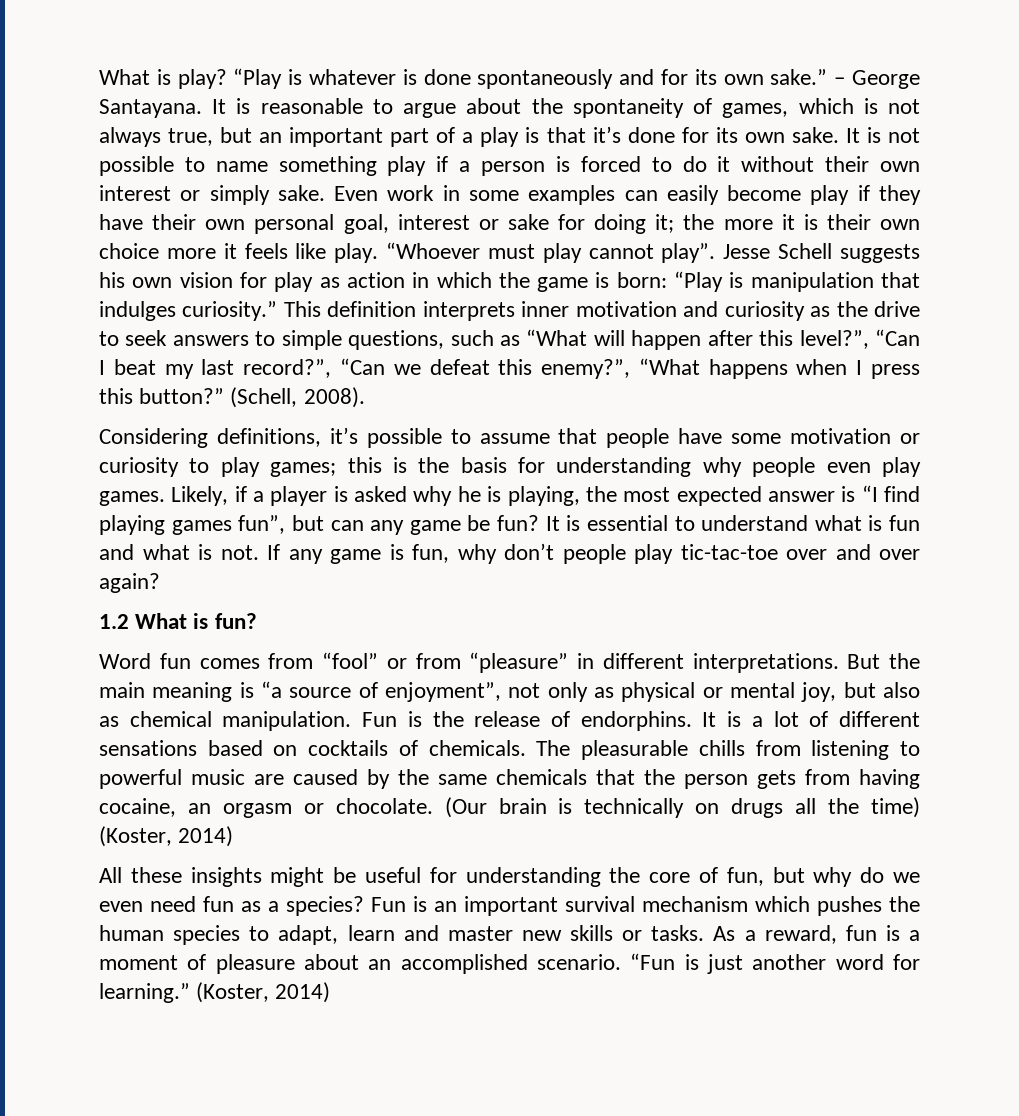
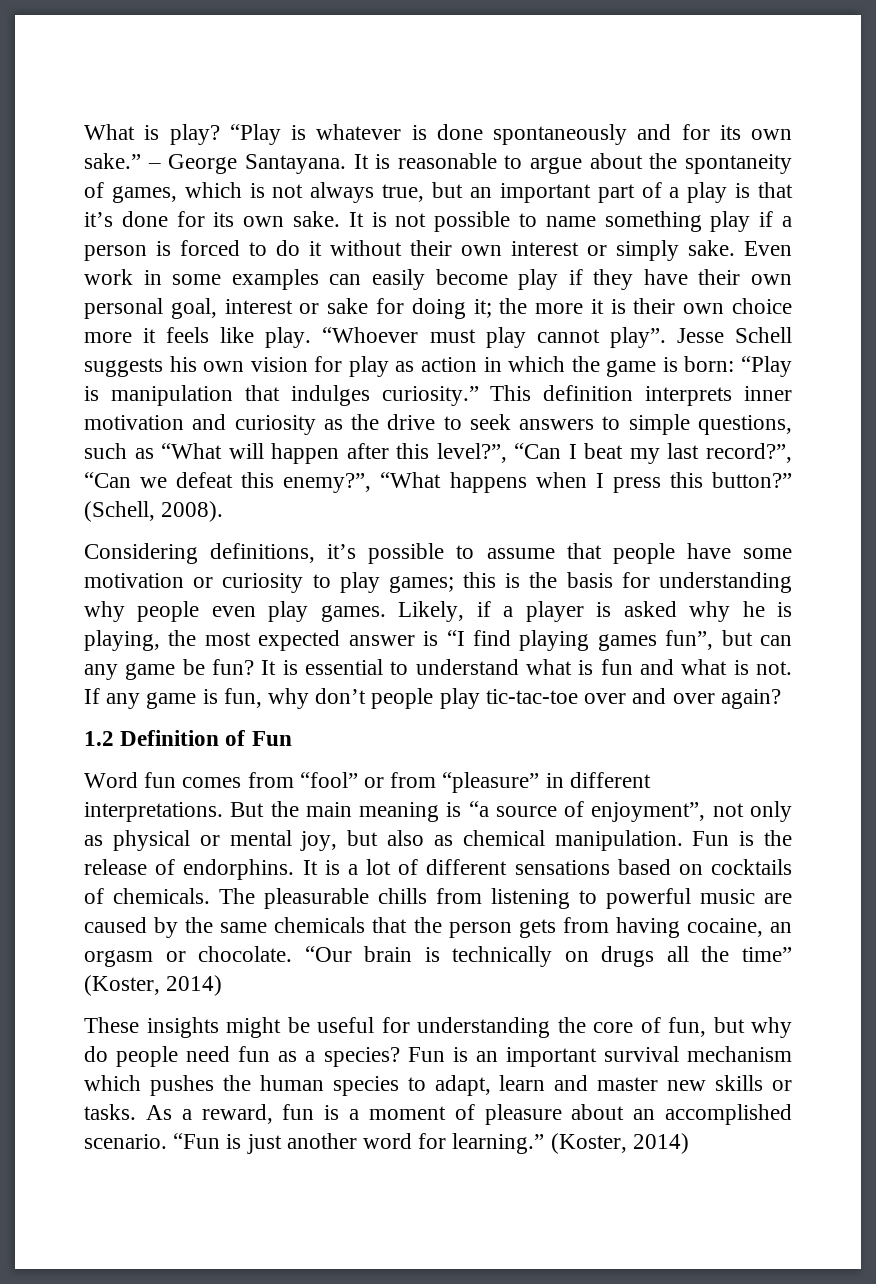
- 1.2 What is fun?
+ 1.2 Definition of Fun
- (Our brain is technically on drugs all the time) (Koster, 2014)
+ “Our brain is technically on drugs all the time” (Koster, 2014)
- All these insights might be useful for understanding the core of fun, but why do we even need fun as a species?
+ These insights might be useful for understanding the core of fun, but why do people need fun as a species?

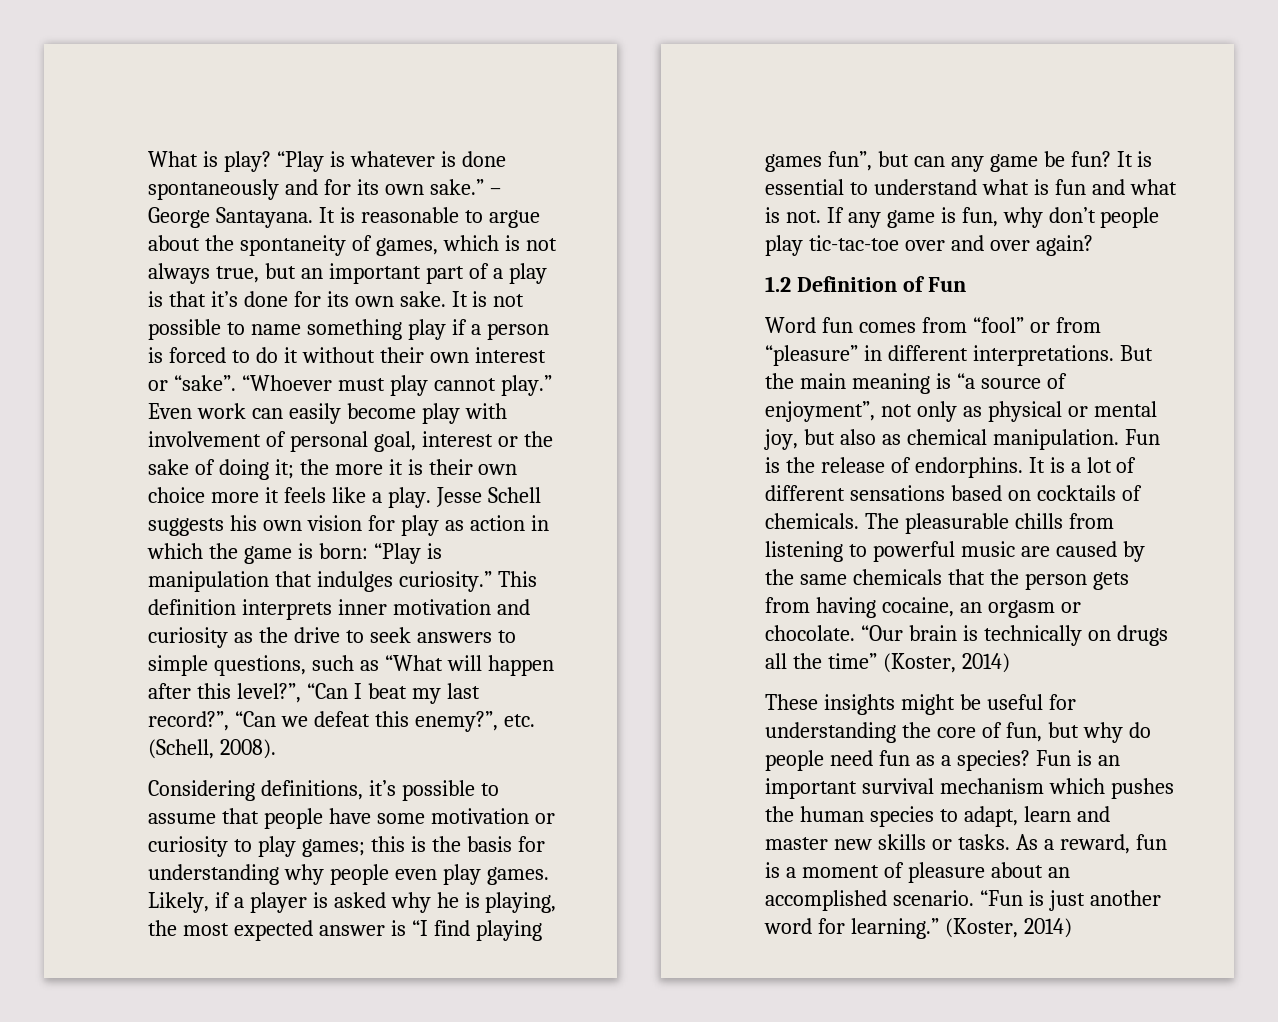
- It is not possible to name something play if a person is forced to do it without their own interest or simply sake. Even work in some examples can easily become play if they have their own personal goal, interest or sake for doing it; the more it is their own choice more it feels like play. “Whoever must play cannot play”.
+ It is not possible to name something play if a person is forced to do it without their own interest or “sake”. “Whoever must play cannot play.” Even work can easily become play with involvement of personal goal, interest or the sake of doing it; the more it is their own choice more it feels like a play.
- This definition interprets inner motivation and curiosity as the drive to seek answers to simple questions, such as “What will happen after this level?”, “Can I beat my last record?”, “Can we defeat this enemy?”, “What happens when I press this button?” (Schell, 2008).
+ This definition interprets inner motivation and curiosity as the drive to seek answers to simple questions, such as “What will happen after this level?”, “Can I beat my last record?”, “Can we defeat this enemy?”, etc. (Schell, 2008).

